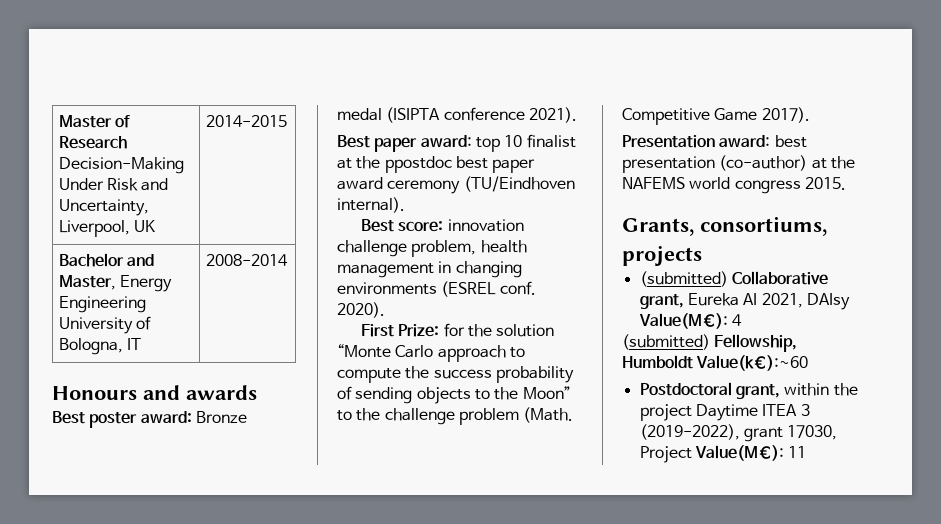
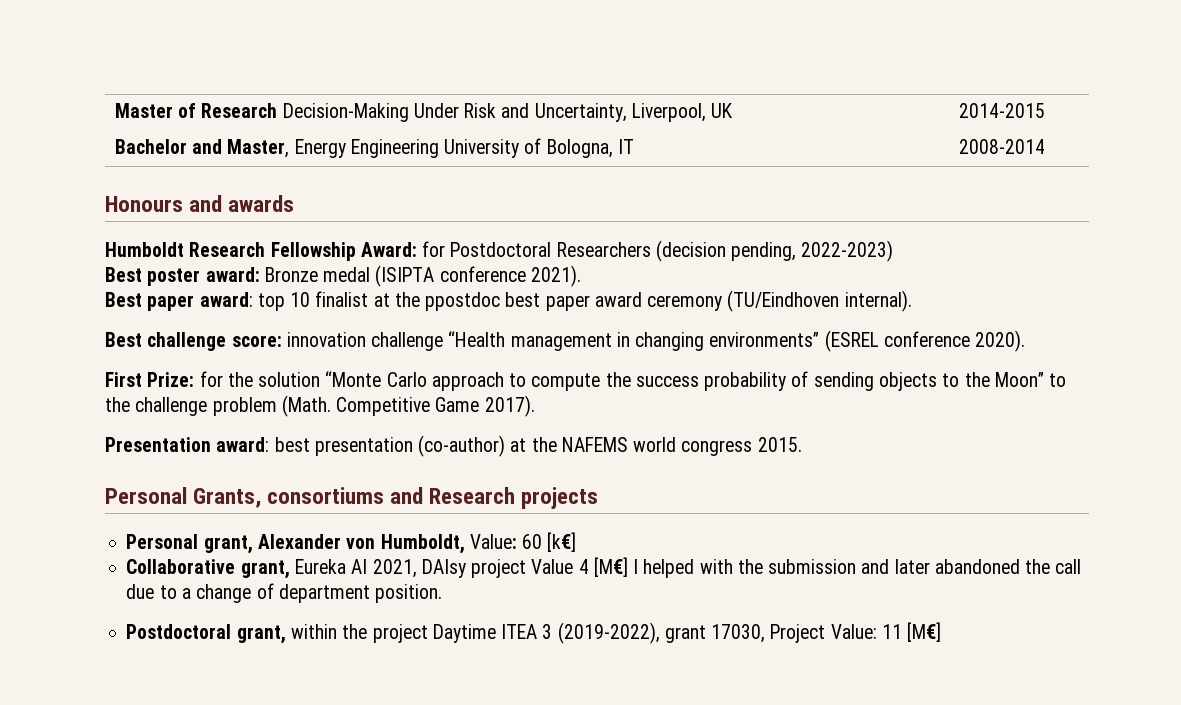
+ Humboldt Research Fellowship Award: for Postdoctoral Researchers (decision pending, 2022-2023)
- Best score: innovation challenge problem, health management in changing environments (ESREL conf. 2020).
+ Best challenge score: innovation challenge “Health management in changing environments” (ESREL conference 2020).
- Grants, consortiums, projects
- (submitted) Collaborative grant, Eureka AI 2021, DAIsy Value(M€): 4
- (submitted) Fellowship, Humboldt Value(k€):~60
+ Personal Grants, consortiums and Research projects
+ Personal grant, Alexander von Humboldt, Value: 60 [k€]
+ Collaborative grant, Eureka AI 2021, DAIsy project Value 4 [M€] I helped with the submission and later abandoned the call due to a change of department position.
- Postdoctoral grant, within the project Daytime ITEA 3 (2019-2022), grant 17030, Project Value(M€): 11
+ Postdoctoral grant, within the project Daytime ITEA 3 (2019-2022), grant 17030, Project Value: 11 [M€]

